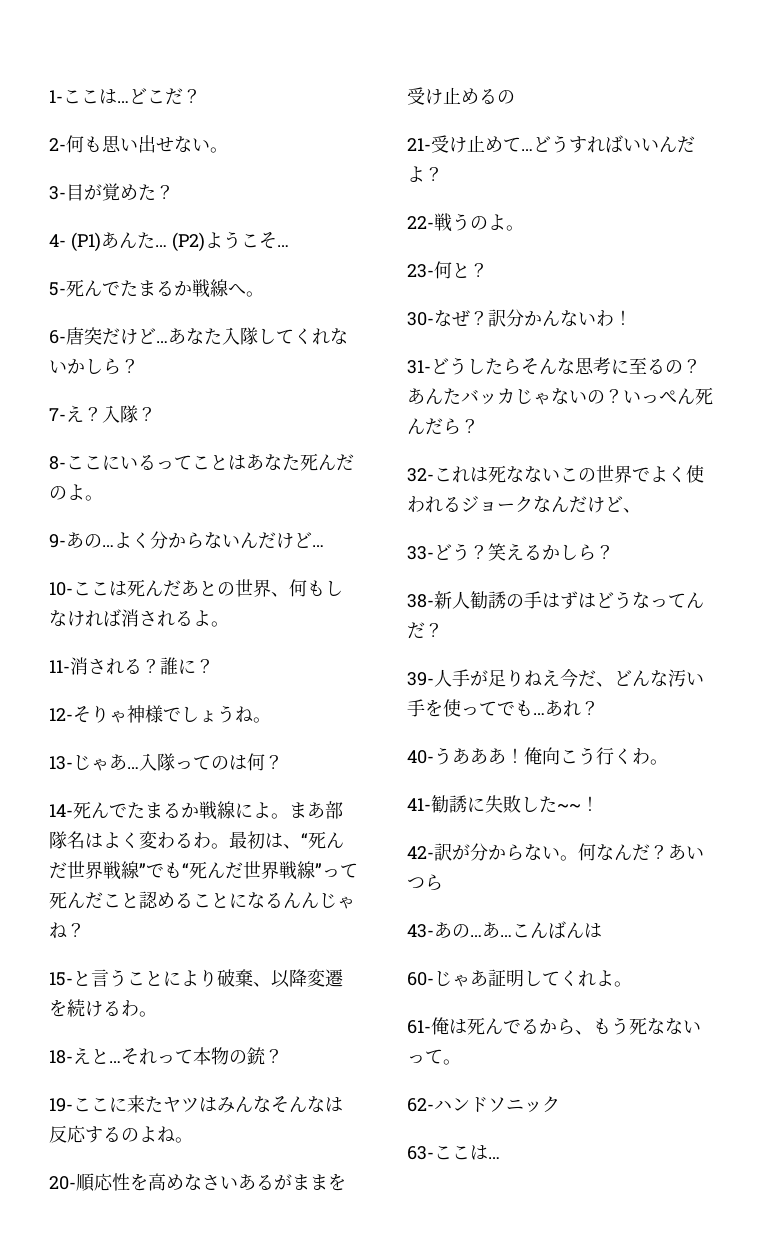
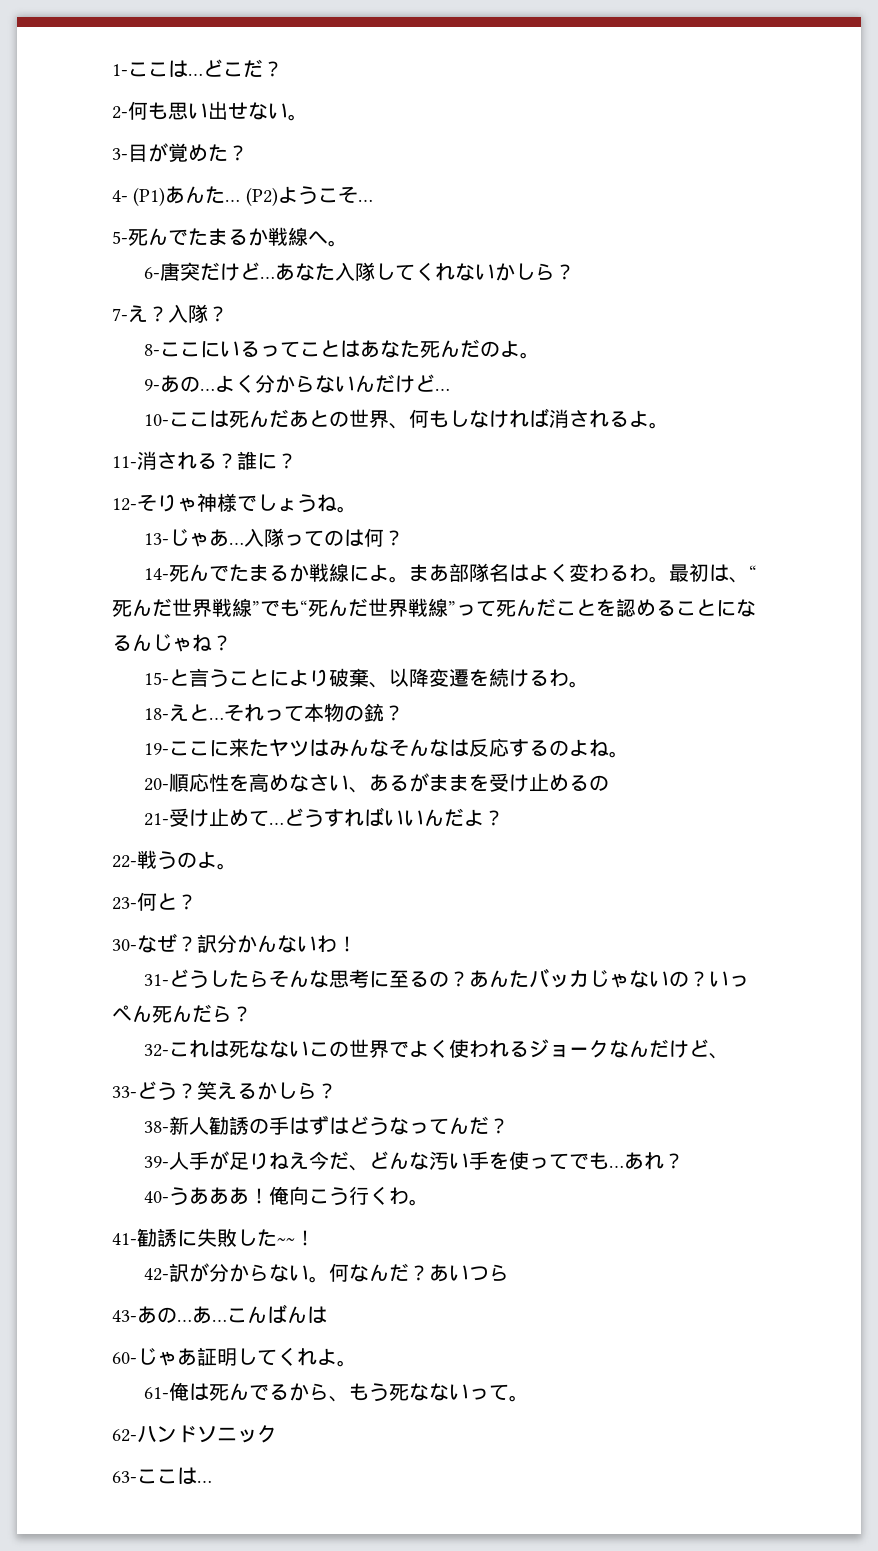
- 最初は、“死んだ世界戦線”でも“死んだ世界戦線”って死んだこと認めることになるんんじゃね？
+ 最初は、“死んだ世界戦線”でも“死んだ世界戦線”って死んだことを認めることになるんじゃね？
- 20-順応性を高めなさいあるがままを受け止めるの
+ 20-順応性を高めなさい、あるがままを受け止めるの

